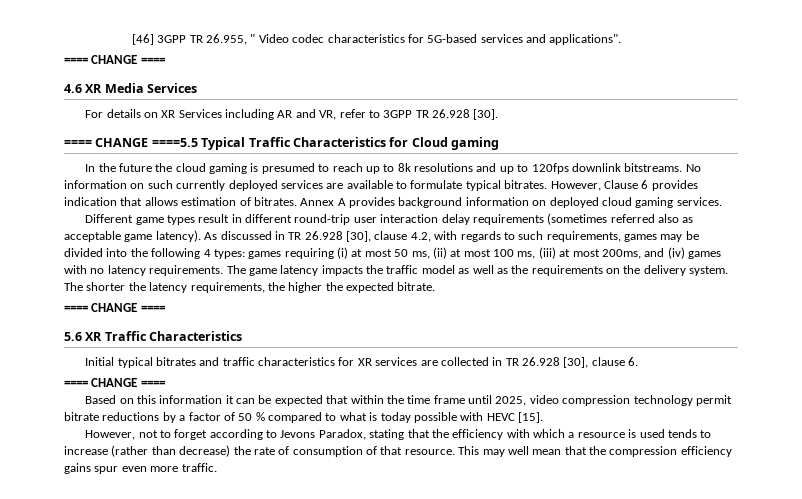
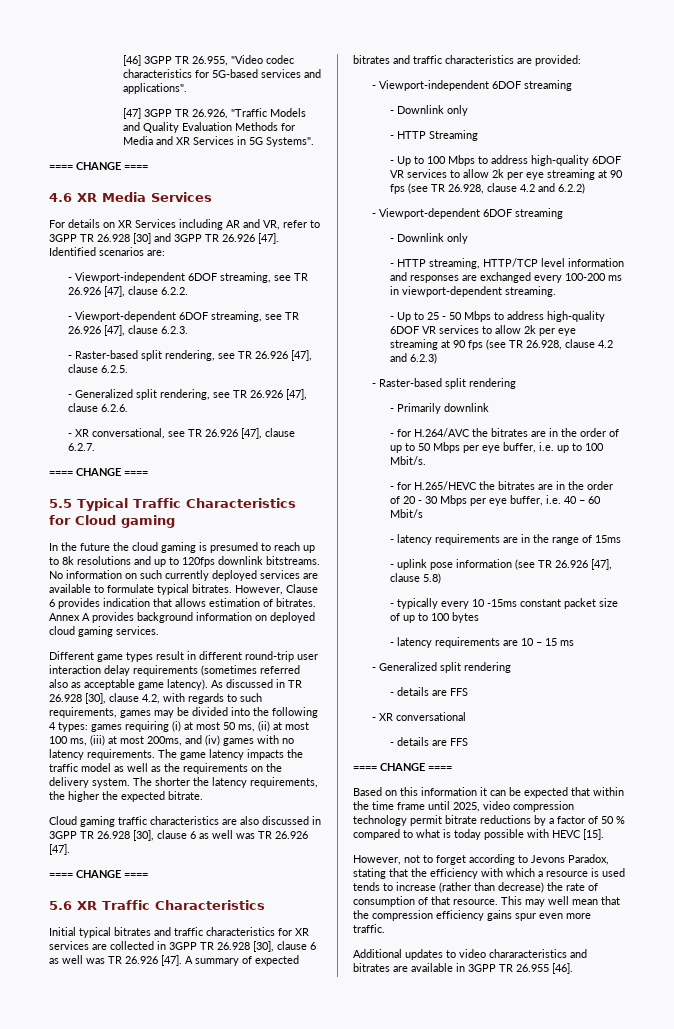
- [46] 3GPP TR 26.955, " Video codec characteristics for 5G-based services and applications".
+ [46] 3GPP TR 26.955, "Video codec characteristics for 5G-based services and applications".
+ [47] 3GPP TR 26.926, "Traffic Models and Quality Evaluation Methods for Media and XR Services in 5G Systems".
- For details on XR Services including AR and VR, refer to 3GPP TR 26.928 [30].
- ==== CHANGE ====5.5 Typical Traffic Characteristics for Cloud gaming
+ For details on XR Services including AR and VR, refer to 3GPP TR 26.928 [30] and 3GPP TR 26.926 [47]. Identified scenarios are:
+ - Viewport-independent 6DOF streaming, see TR 26.926 [47], clause 6.2.2.
+ - Viewport-dependent 6DOF streaming, see TR 26.926 [47], clause 6.2.3.
+ - Raster-based split rendering, see TR 26.926 [47], clause 6.2.5.
+ - Generalized split rendering, see TR 26.926 [47], clause 6.2.6.
+ - XR conversational, see TR 26.926 [47], clause 6.2.7.
+ ==== CHANGE ====
+ 5.5 Typical Traffic Characteristics for Cloud gaming
+ Cloud gaming traffic characteristics are also discussed in 3GPP TR 26.928 [30], clause 6 as well was TR 26.926 [47].
- Initial typical bitrates and traffic characteristics for XR services are collected in TR 26.928 [30], clause 6.
+ Initial typical bitrates and traffic characteristics for XR services are collected in 3GPP TR 26.928 [30], clause 6 as well was TR 26.926 [47]. A summary of expected bitrates and traffic characteristics are provided:
+ - Viewport-independent 6DOF streaming
+ - Downlink only
+ - HTTP Streaming
+ - Up to 100 Mbps to address high-quality 6DOF VR services to allow 2k per eye streaming at 90 fps (see TR 26.928, clause 4.2 and 6.2.2)
+ - Viewport-dependent 6DOF streaming
+ - Downlink only
+ - HTTP streaming, HTTP/TCP level information and responses are exchanged every 100-200 ms in viewport-dependent streaming.
+ - Up to 25 - 50 Mbps to address high-quality 6DOF VR services to allow 2k per eye streaming at 90 fps (see TR 26.928, clause 4.2 and 6.2.3)
+ - Raster-based split rendering
+ - Primarily downlink
+ - for H.264/AVC the bitrates are in the order of up to 50 Mbps per eye buffer, i.e. up to 100 Mbit/s.
+ - for H.265/HEVC the bitrates are in the order of 20 - 30 Mbps per eye buffer, i.e. 40 – 60 Mbit/s
+ - latency requirements are in the range of 15ms
+ - uplink pose information (see TR 26.926 [47], clause 5.8)
+ - typically every 10 -15ms constant packet size of up to 100 bytes
+ - latency requirements are 10 – 15 ms
+ - Generalized split rendering
+ - details are FFS
+ - XR conversational
+ - details are FFS
+ Additional updates to video chararacteristics and bitrates are available in 3GPP TR 26.955 [46].

